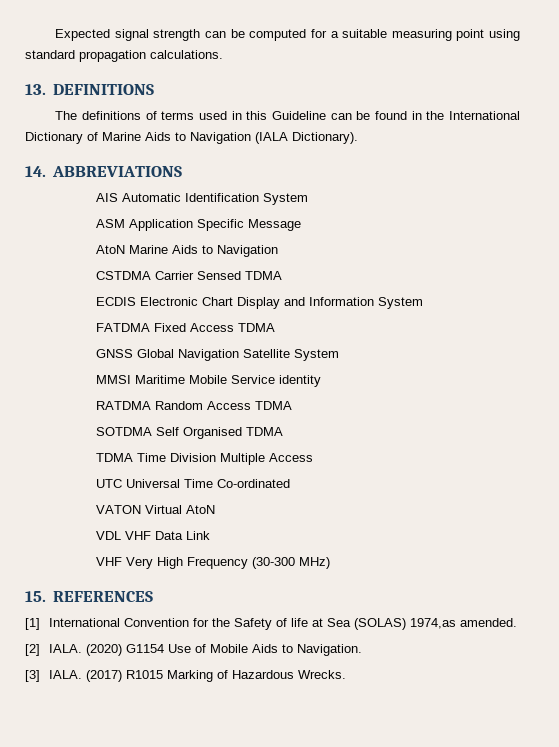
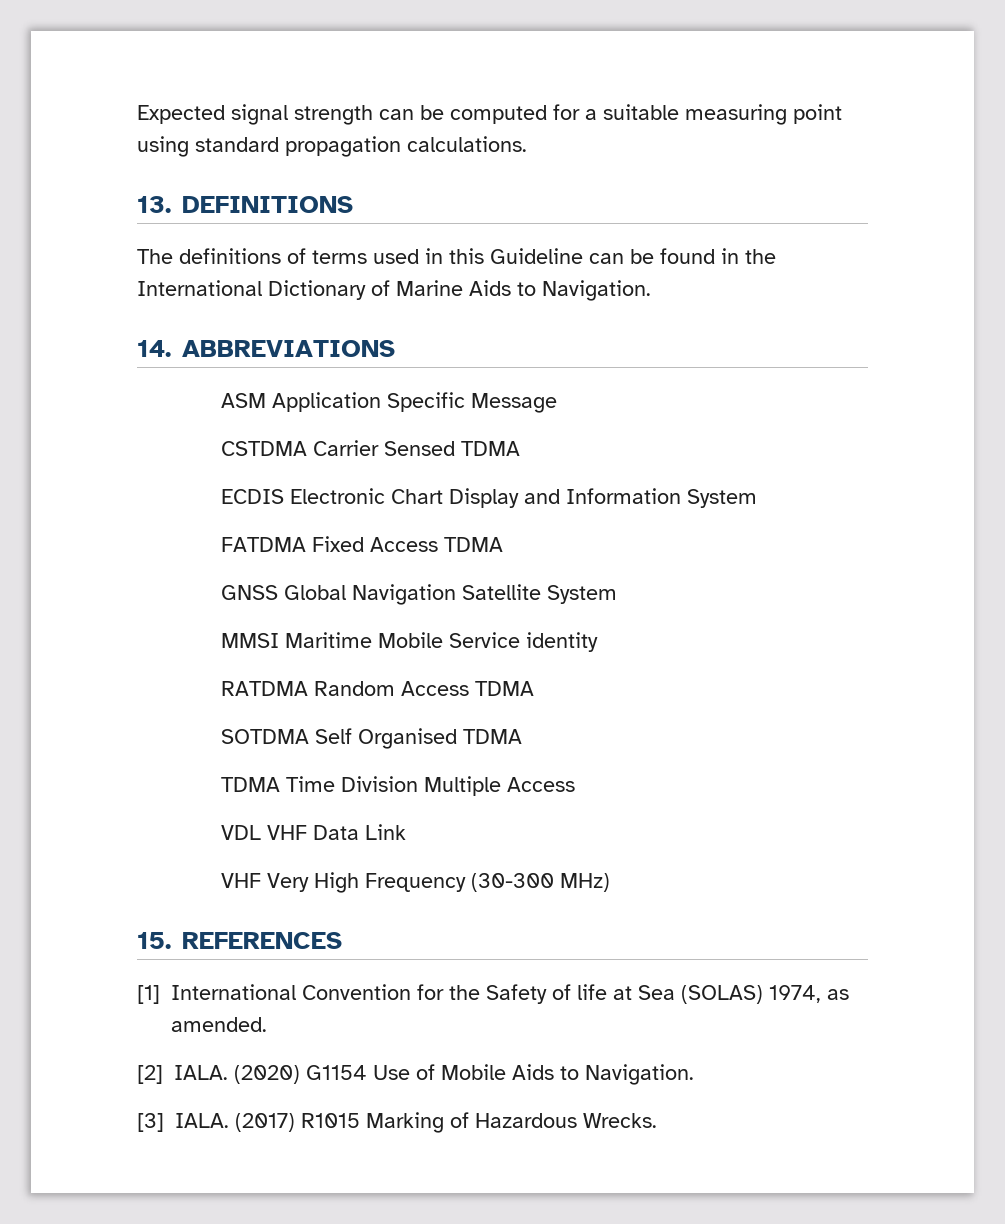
- The definitions of terms used in this Guideline can be found in the International Dictionary of Marine Aids to Navigation (IALA Dictionary).
+ The definitions of terms used in this Guideline can be found in the International Dictionary of Marine Aids to Navigation.
- AIS Automatic Identification System
- AtoN Marine Aids to Navigation
- UTC Universal Time Co-ordinated
- VATON Virtual AtoN
- [1] International Convention for the Safety of life at Sea (SOLAS) 1974,as amended.
+ [1] International Convention for the Safety of life at Sea (SOLAS) 1974, as amended.

